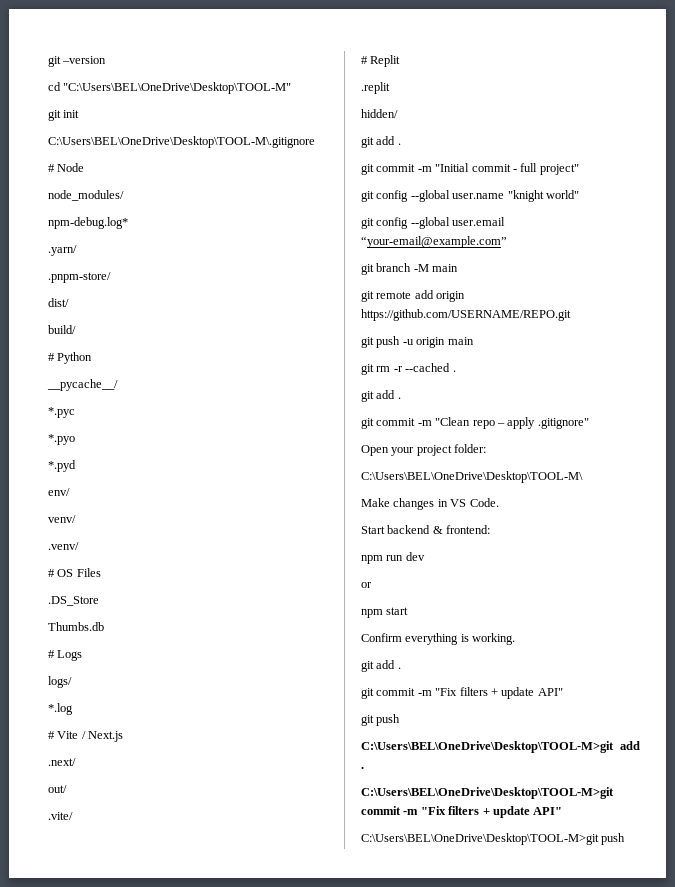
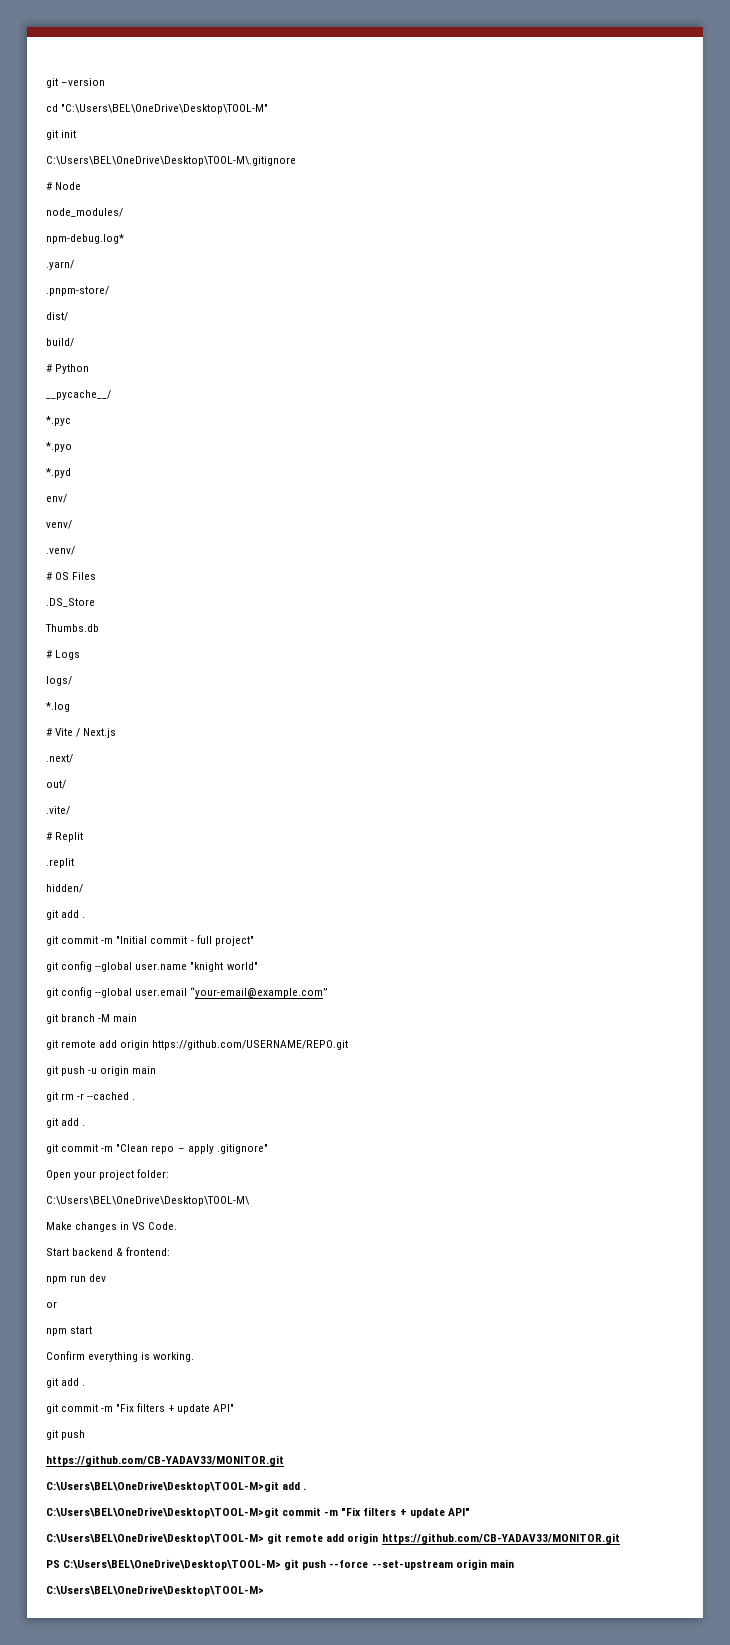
  git commit -m "Fix filters + update API"
  git push
+ https://github.com/CB-YADAV33/MONITOR.git
- C:\Users\BEL\OneDrive\Desktop\TOOL-M>git push
+ C:\Users\BEL\OneDrive\Desktop\TOOL-M> git remote add origin https://github.com/CB-YADAV33/MONITOR.git
+ PS C:\Users\BEL\OneDrive\Desktop\TOOL-M> git push --force --set-upstream origin main
+ C:\Users\BEL\OneDrive\Desktop\TOOL-M>

